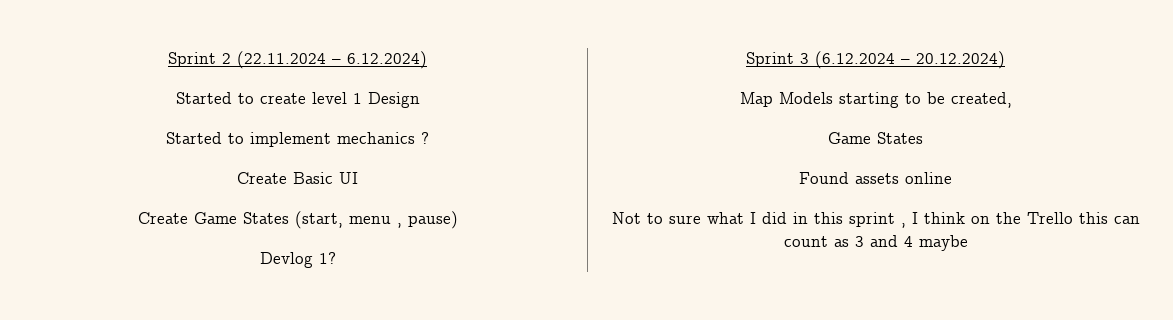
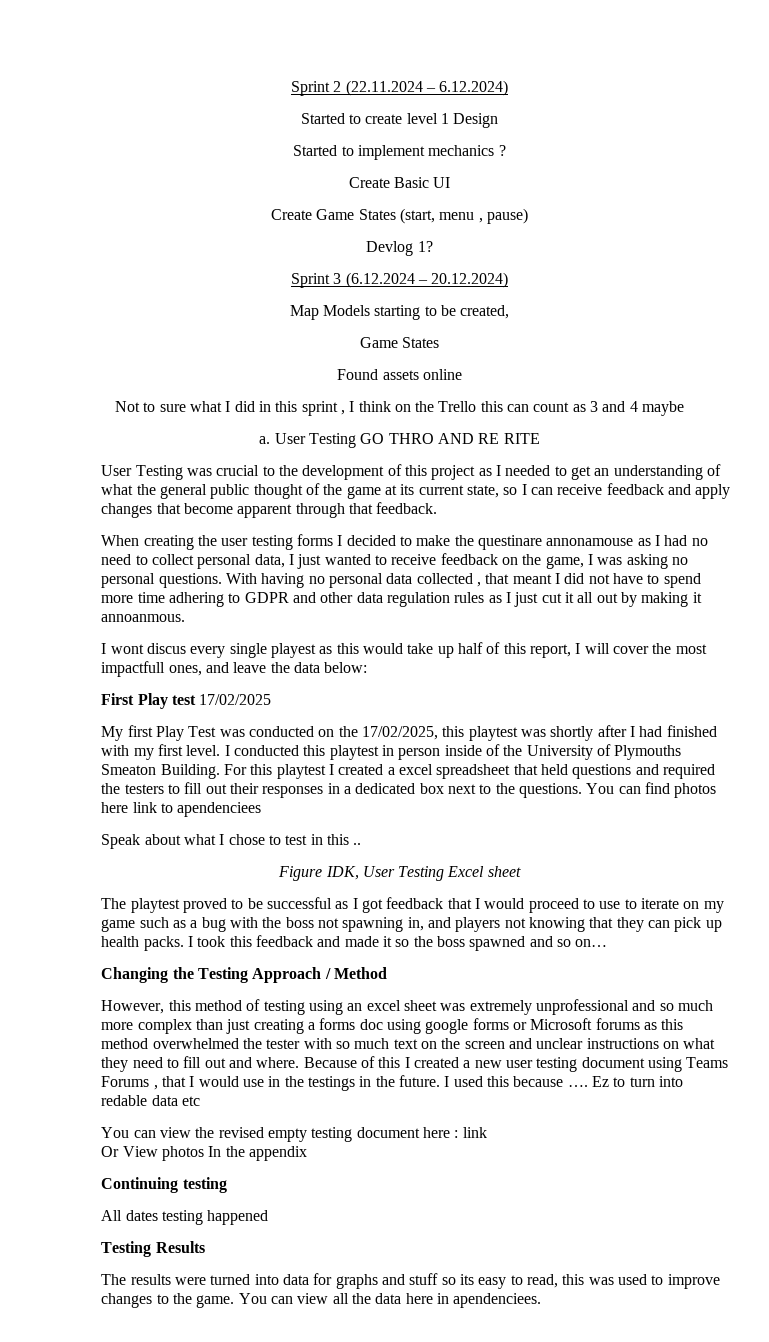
+ a. User Testing GO THRO AND RE RITE
+ User Testing was crucial to the development of this project as I needed to get an understanding of what the general public thought of the game at its current state, so I can receive feedback and apply changes that become apparent through that feedback.
+ When creating the user testing forms I decided to make the questinare annonamouse as I had no need to collect personal data, I just wanted to receive feedback on the game, I was asking no personal questions. With having no personal data collected , that meant I did not have to spend more time adhering to GDPR and other data regulation rules as I just cut it all out by making it annoanmous.
+ I wont discus every single playest as this would take up half of this report, I will cover the most impactfull ones, and leave the data below:
+ First Play test 17/02/2025
+ My first Play Test was conducted on the 17/02/2025, this playtest was shortly after I had finished with my first level. I conducted this playtest in person inside of the University of Plymouths Smeaton Building. For this playtest I created a excel spreadsheet that held questions and required the testers to fill out their responses in a dedicated box next to the questions. You can find photos here link to apendenciees
+ Speak about what I chose to test in this ..
+ Figure IDK, User Testing Excel sheet
+ The playtest proved to be successful as I got feedback that I would proceed to use to iterate on my game such as a bug with the boss not spawning in, and players not knowing that they can pick up health packs. I took this feedback and made it so the boss spawned and so on…
+ Changing the Testing Approach / Method
+ However, this method of testing using an excel sheet was extremely unprofessional and so much more complex than just creating a forms doc using google forms or Microsoft forums as this method overwhelmed the tester with so much text on the screen and unclear instructions on what they need to fill out and where. Because of this I created a new user testing document using Teams Forums , that I would use in the testings in the future. I used this because …. Ez to turn into redable data etc
+ You can view the revised empty testing document here : link
+ Or View photos In the appendix
+ Continuing testing
+ All dates testing happened
+ Testing Results
+ The results were turned into data for graphs and stuff so its easy to read, this was used to improve changes to the game. You can view all the data here in apendenciees.

